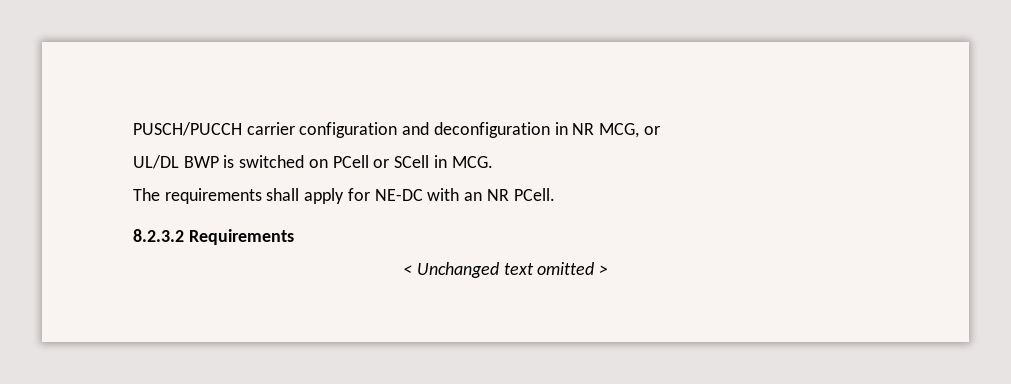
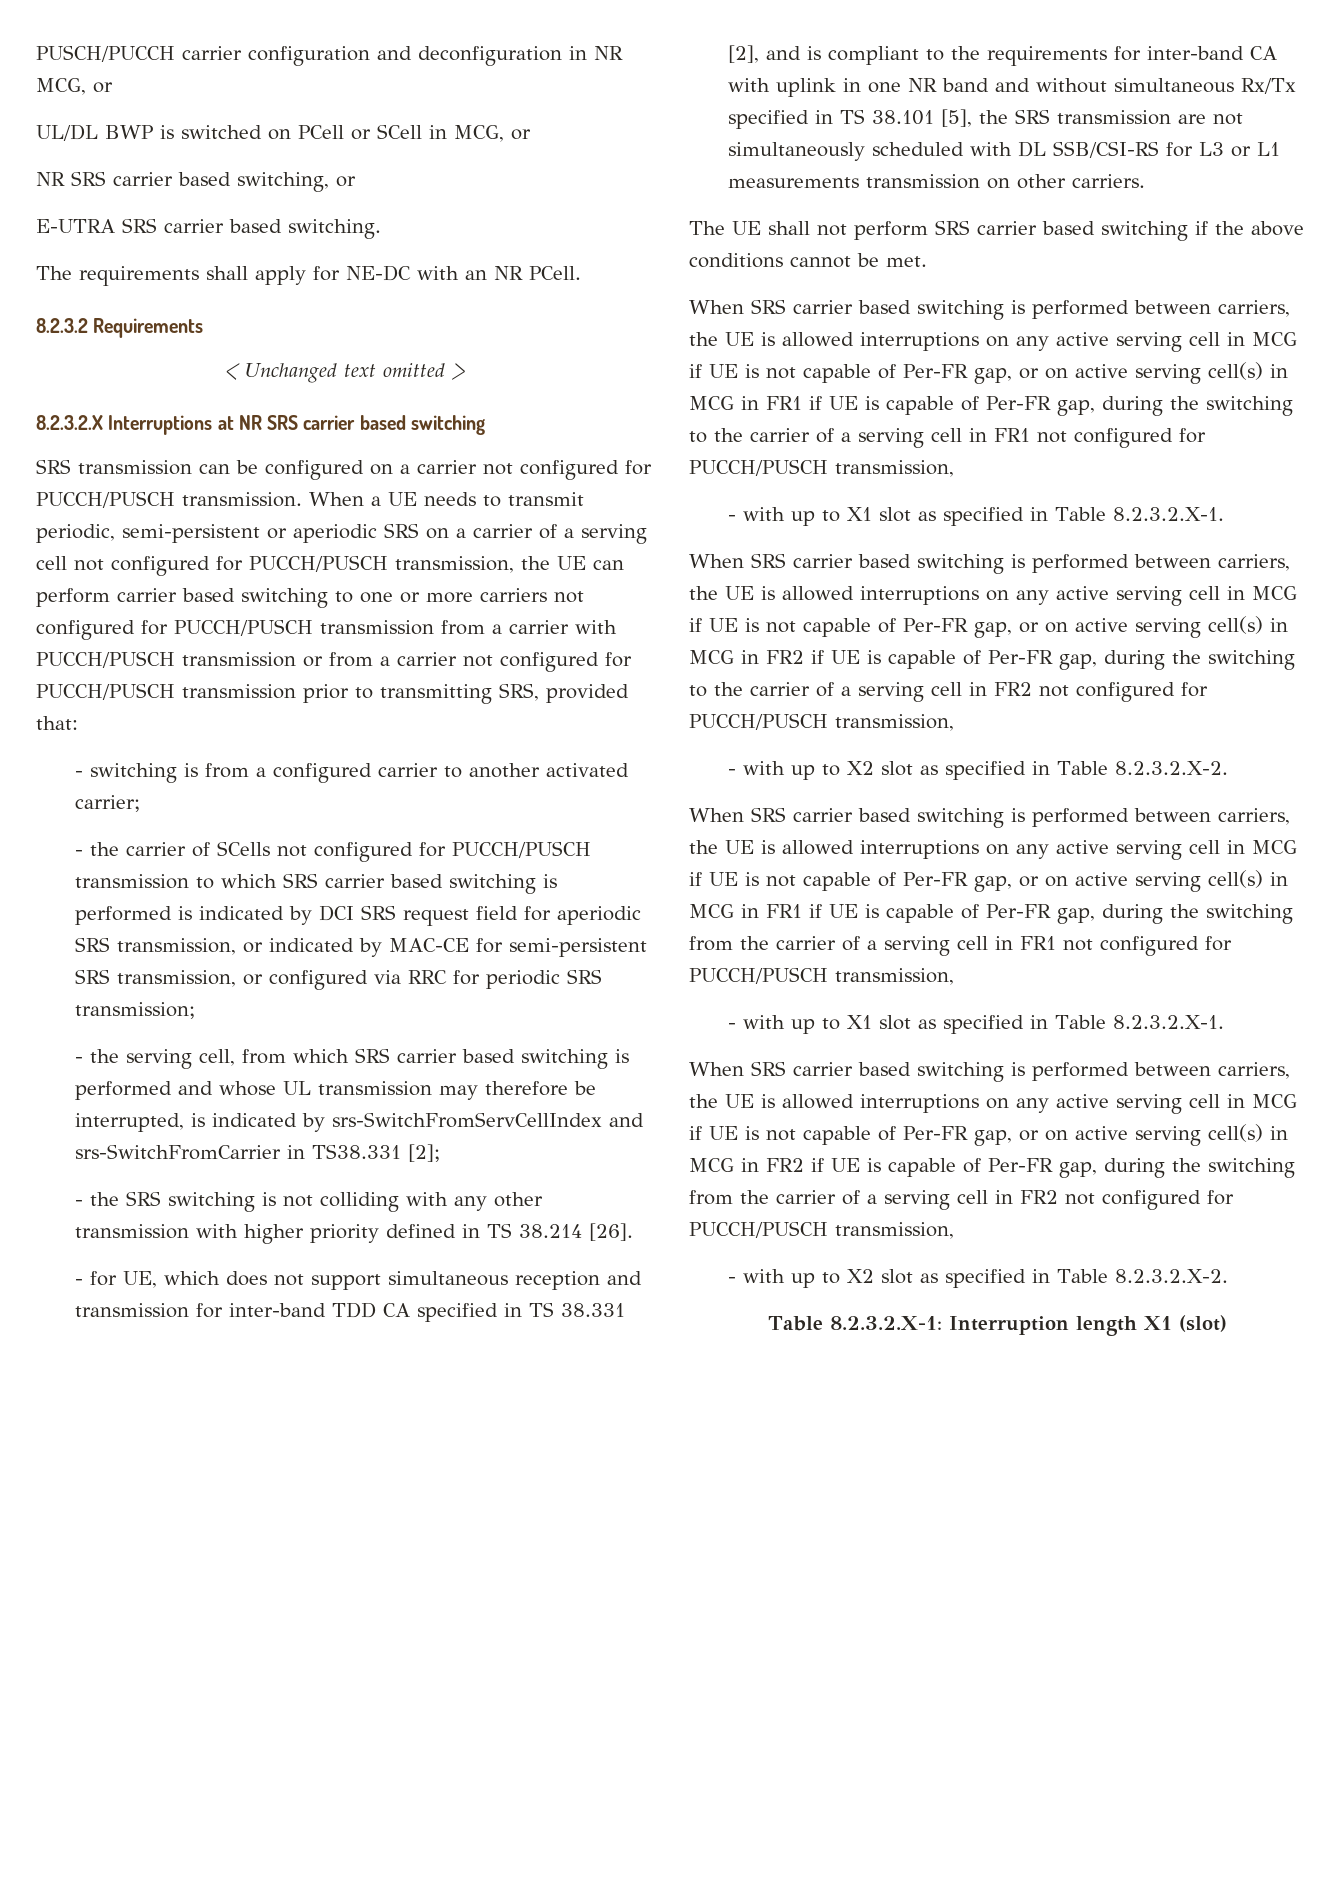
- UL/DL BWP is switched on PCell or SCell in MCG.
+ UL/DL BWP is switched on PCell or SCell in MCG, or
+ NR SRS carrier based switching, or
+ E-UTRA SRS carrier based switching.
+ 8.2.3.2.X Interruptions at NR SRS carrier based switching
+ SRS transmission can be configured on a carrier not configured for PUCCH/PUSCH transmission. When a UE needs to transmit periodic, semi-persistent or aperiodic SRS on a carrier of a serving cell not configured for PUCCH/PUSCH transmission, the UE can perform carrier based switching to one or more carriers not configured for PUCCH/PUSCH transmission from a carrier with PUCCH/PUSCH transmission or from a carrier not configured for PUCCH/PUSCH transmission prior to transmitting SRS, provided that:
+ - switching is from a configured carrier to another activated carrier;
+ - the carrier of SCells not configured for PUCCH/PUSCH transmission to which SRS carrier based switching is performed is indicated by DCI SRS request field for aperiodic SRS transmission, or indicated by MAC-CE for semi-persistent SRS transmission, or configured via RRC for periodic SRS transmission;
+ - the serving cell, from which SRS carrier based switching is performed and whose UL transmission may therefore be interrupted, is indicated by srs-SwitchFromServCellIndex and srs-SwitchFromCarrier in TS38.331 [2];
+ - the SRS switching is not colliding with any other transmission with higher priority defined in TS 38.214 [26].
+ - for UE, which does not support simultaneous reception and transmission for inter-band TDD CA specified in TS 38.331 [2], and is compliant to the requirements for inter-band CA with uplink in one NR band and without simultaneous Rx/Tx specified in TS 38.101 [5], the SRS transmission are not simultaneously scheduled with DL SSB/CSI-RS for L3 or L1 measurements transmission on other carriers.
+ The UE shall not perform SRS carrier based switching if the above conditions cannot be met.
+ When SRS carrier based switching is performed between carriers, the UE is allowed interruptions on any active serving cell in MCG if UE is not capable of Per-FR gap, or on active serving cell(s) in MCG in FR1 if UE is capable of Per-FR gap, during the switching to the carrier of a serving cell in FR1 not configured for PUCCH/PUSCH transmission,
+ - with up to X1 slot as specified in Table 8.2.3.2.X-1.
+ When SRS carrier based switching is performed between carriers, the UE is allowed interruptions on any active serving cell in MCG if UE is not capable of Per-FR gap, or on active serving cell(s) in MCG in FR2 if UE is capable of Per-FR gap, during the switching to the carrier of a serving cell in FR2 not configured for PUCCH/PUSCH transmission,
+ - with up to X2 slot as specified in Table 8.2.3.2.X-2.
+ When SRS carrier based switching is performed between carriers, the UE is allowed interruptions on any active serving cell in MCG if UE is not capable of Per-FR gap, or on active serving cell(s) in MCG in FR1 if UE is capable of Per-FR gap, during the switching from the carrier of a serving cell in FR1 not configured for PUCCH/PUSCH transmission,
+ - with up to X1 slot as specified in Table 8.2.3.2.X-1.
+ When SRS carrier based switching is performed between carriers, the UE is allowed interruptions on any active serving cell in MCG if UE is not capable of Per-FR gap, or on active serving cell(s) in MCG in FR2 if UE is capable of Per-FR gap, during the switching from the carrier of a serving cell in FR2 not configured for PUCCH/PUSCH transmission,
+ - with up to X2 slot as specified in Table 8.2.3.2.X-2.
+ Table 8.2.3.2.X-1: Interruption length X1 (slot)

